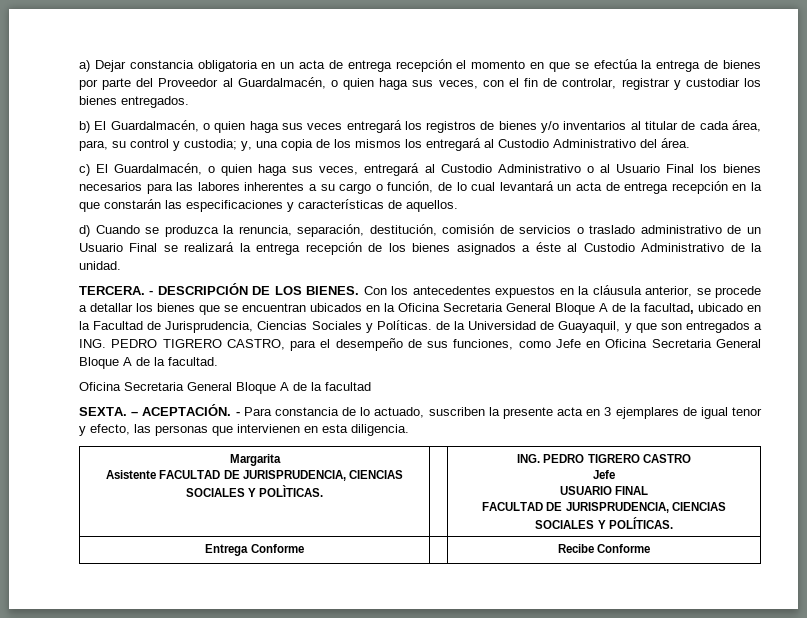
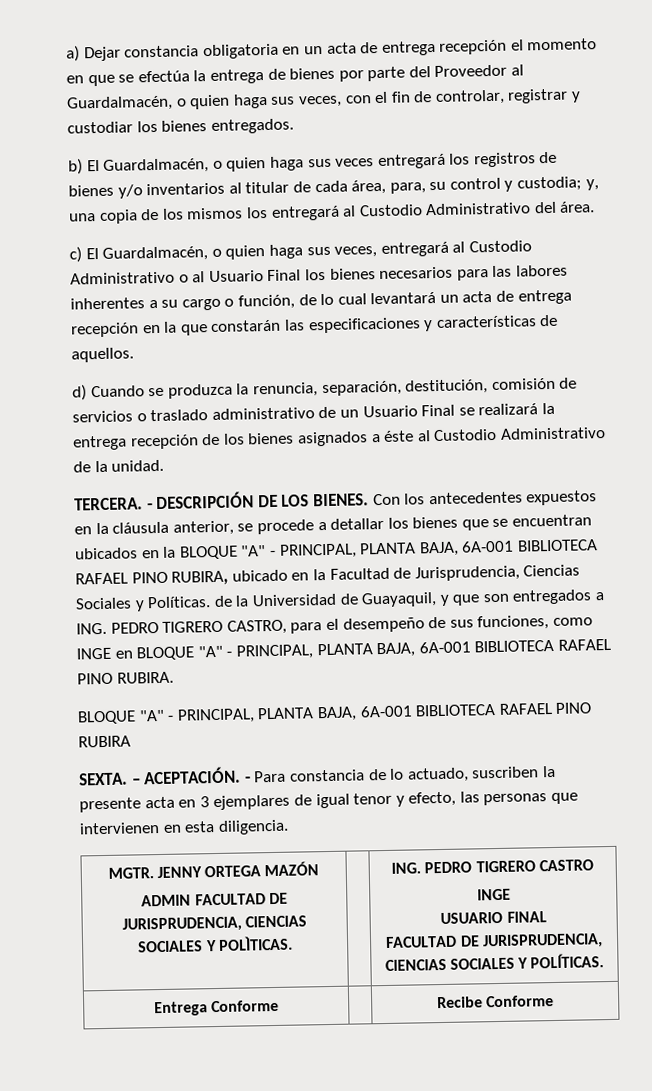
- Con los antecedentes expuestos en la cláusula anterior, se procede a detallar los bienes que se encuentran ubicados en la Oficina Secretaria General Bloque A de la facultad, ubicado en la Facultad de Jurisprudencia, Ciencias Sociales y Políticas. de la Universidad de Guayaquil, y que son entregados a ING. PEDRO TIGRERO CASTRO, para el desempeño de sus funciones, como Jefe en Oficina Secretaria General Bloque A de la facultad.
- Oficina Secretaria General Bloque A de la facultad
+ Con los antecedentes expuestos en la cláusula anterior, se procede a detallar los bienes que se encuentran ubicados en la BLOQUE "A" - PRINCIPAL, PLANTA BAJA, 6A-001 BIBLIOTECA RAFAEL PINO RUBIRA, ubicado en la Facultad de Jurisprudencia, Ciencias Sociales y Políticas. de la Universidad de Guayaquil, y que son entregados a ING. PEDRO TIGRERO CASTRO, para el desempeño de sus funciones, como INGE en BLOQUE "A" - PRINCIPAL, PLANTA BAJA, 6A-001 BIBLIOTECA RAFAEL PINO RUBIRA.
+ BLOQUE "A" - PRINCIPAL, PLANTA BAJA, 6A-001 BIBLIOTECA RAFAEL PINO RUBIRA
- Margarita
- Asistente FACULTAD DE JURISPRUDENCIA, CIENCIAS SOCIALES Y POLÌTICAS. | | ING. PEDRO TIGRERO CASTRO
- Jefe
+ MGTR. JENNY ORTEGA MAZÓN
+ ADMIN FACULTAD DE JURISPRUDENCIA, CIENCIAS SOCIALES Y POLÌTICAS. | | ING. PEDRO TIGRERO CASTRO
+ INGE

